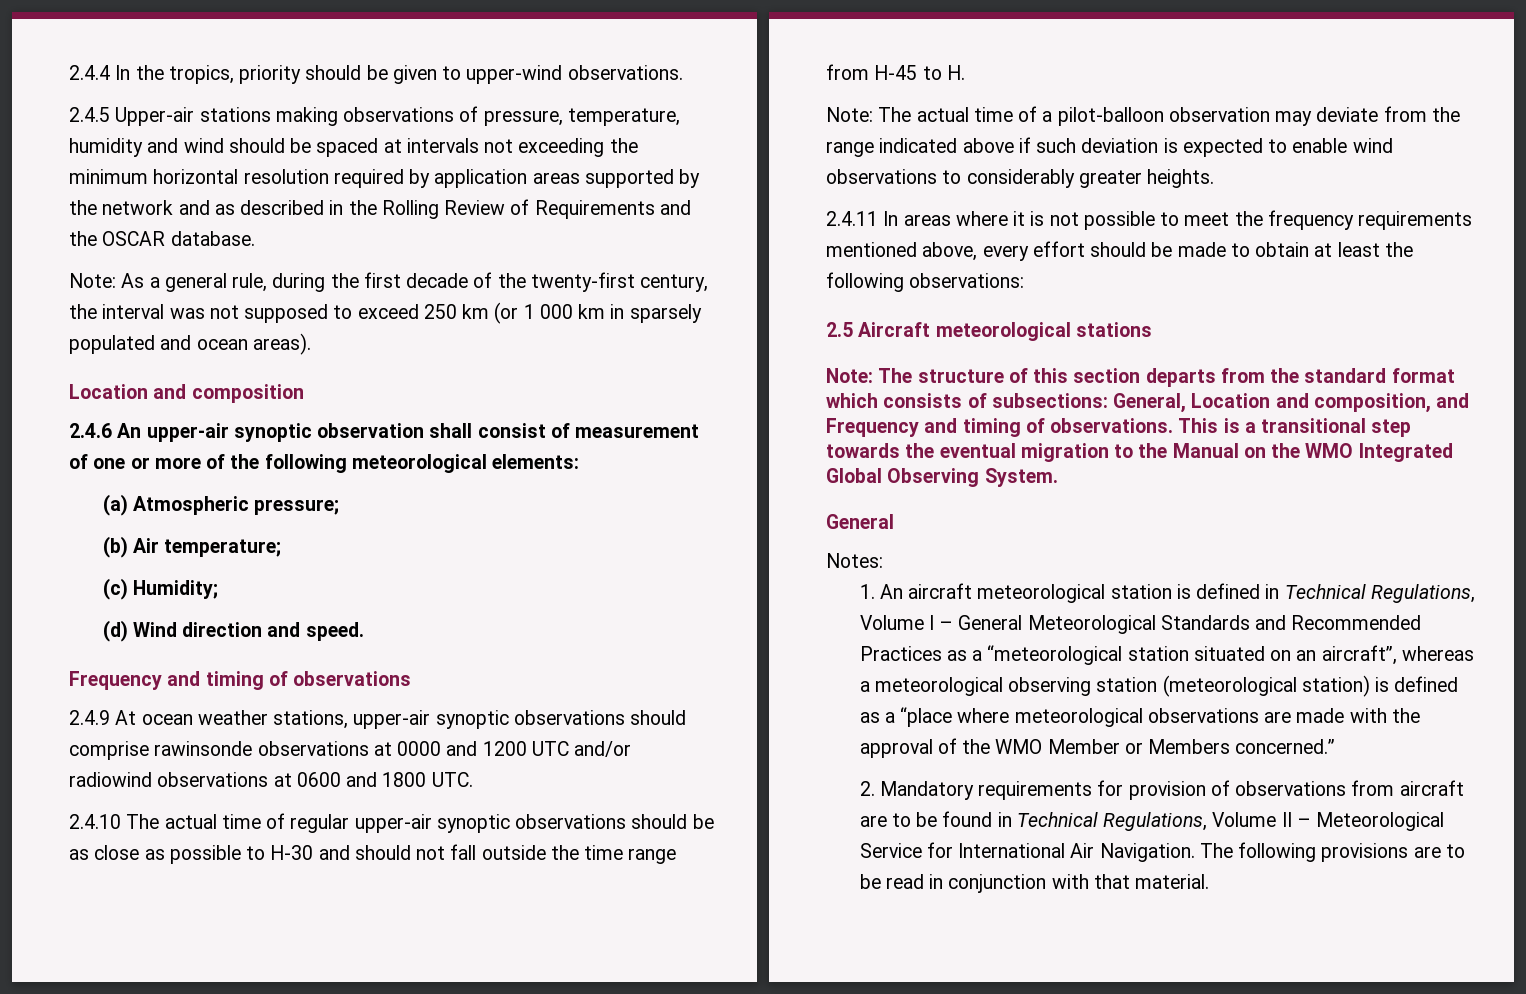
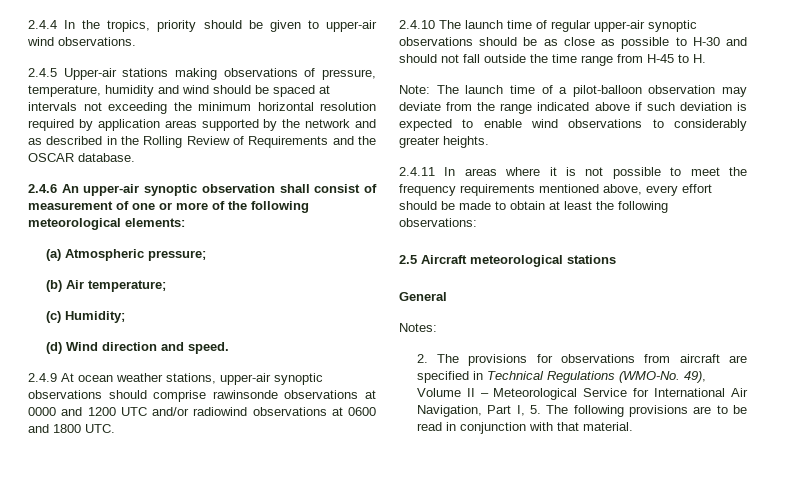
- 2.4.4 In the tropics, priority should be given to upper-wind observations.
+ 2.4.4 In the tropics, priority should be given to upper-air wind observations.
- Note: As a general rule, during the first decade of the twenty-first century, the interval was not supposed to exceed 250 km (or 1 000 km in sparsely populated and ocean areas).
- Location and composition
- Frequency and timing of observations
- 2.4.10 The actual time of regular upper-air synoptic observations should be as close as possible to H-30 and should not fall outside the time range from H-45 to H.
+ 2.4.10 The launch time of regular upper-air synoptic observations should be as close as possible to H-30 and should not fall outside the time range from H-45 to H.
- Note: The actual time of a pilot-balloon observation may deviate from the range indicated above if such deviation is expected to enable wind observations to considerably greater heights.
+ Note: The launch time of a pilot-balloon observation may deviate from the range indicated above if such deviation is expected to enable wind observations to considerably greater heights.
- Note: The structure of this section departs from the standard format which consists of subsections: General, Location and composition, and Frequency and timing of observations. This is a transitional step towards the eventual migration to the Manual on the WMO Integrated Global Observing System.
  General
  Notes:
- 1. An aircraft meteorological station is defined in Technical Regulations, Volume I – General Meteorological Standards and Recommended Practices as a “meteorological station situated on an aircraft”, whereas a meteorological observing station (meteorological station) is defined as a “place where meteorological observations are made with the approval of the WMO Member or Members concerned.”
- 2. Mandatory requirements for provision of observations from aircraft are to be found in Technical Regulations, Volume II – Meteorological Service for International Air Navigation. The following provisions are to be read in conjunction with that material.
+ 2. The provisions for observations from aircraft are specified in Technical Regulations (WMO-No. 49), Volume II – Meteorological Service for International Air Navigation, Part I, 5. The following provisions are to be read in conjunction with that material.

